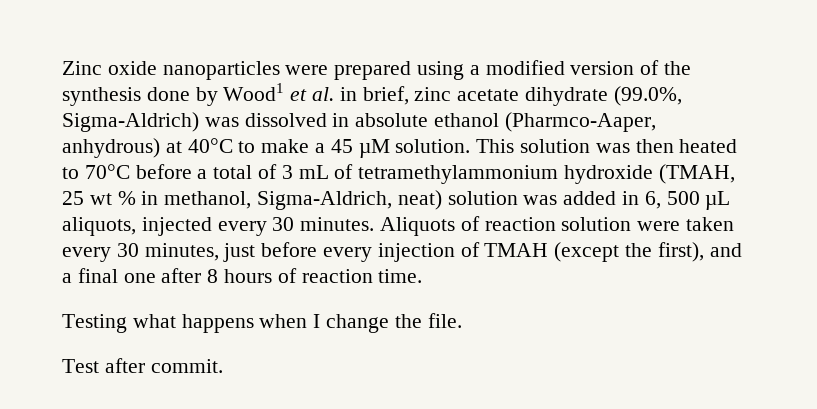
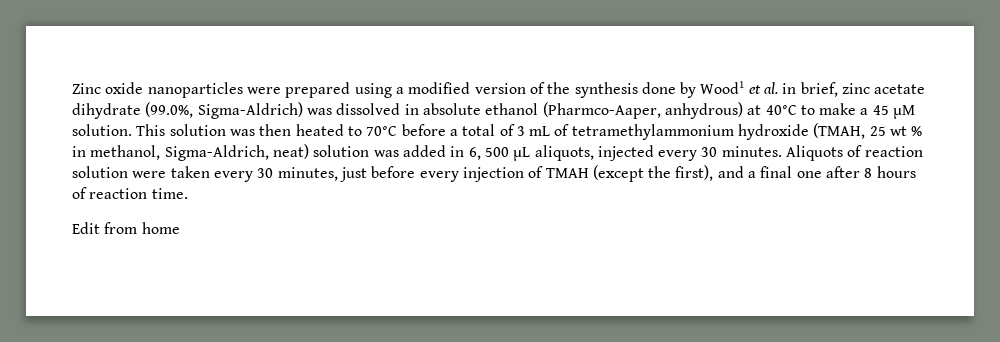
- Testing what happens when I change the file.
- Test after commit.
+ Edit from home

